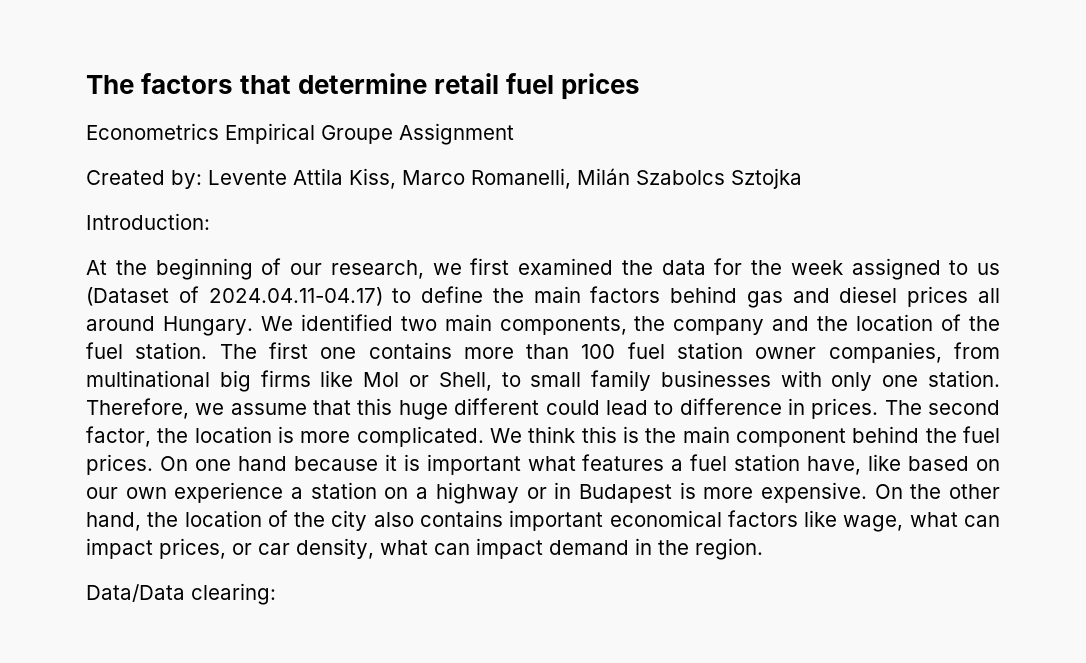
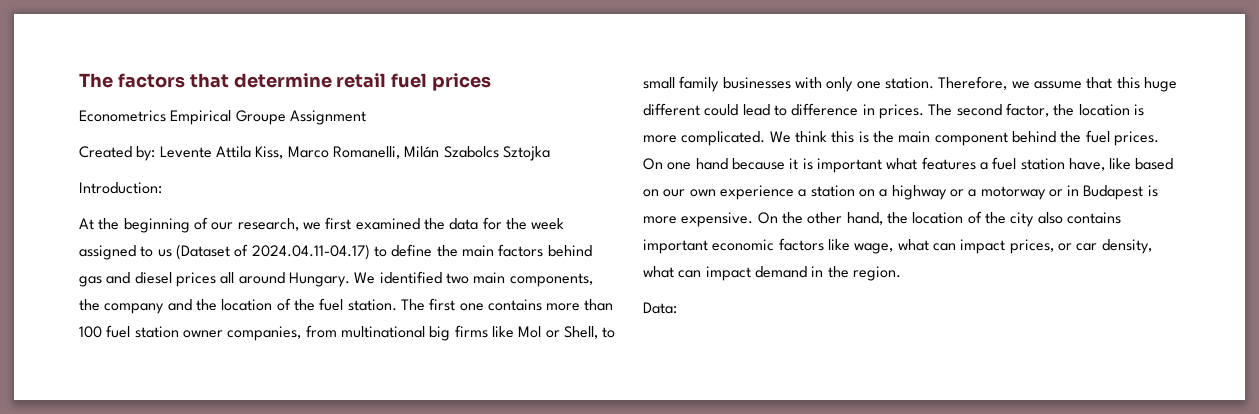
- On one hand because it is important what features a fuel station have, like based on our own experience a station on a highway or in Budapest is more expensive.
+ On one hand because it is important what features a fuel station have, like based on our own experience a station on a highway or a motorway or in Budapest is more expensive.
- On the other hand, the location of the city also contains important economical factors like wage, what can impact prices, or car density, what can impact demand in the region.
+ On the other hand, the location of the city also contains important economic factors like wage, what can impact prices, or car density, what can impact demand in the region.
- Data/Data clearing:
+ Data:

